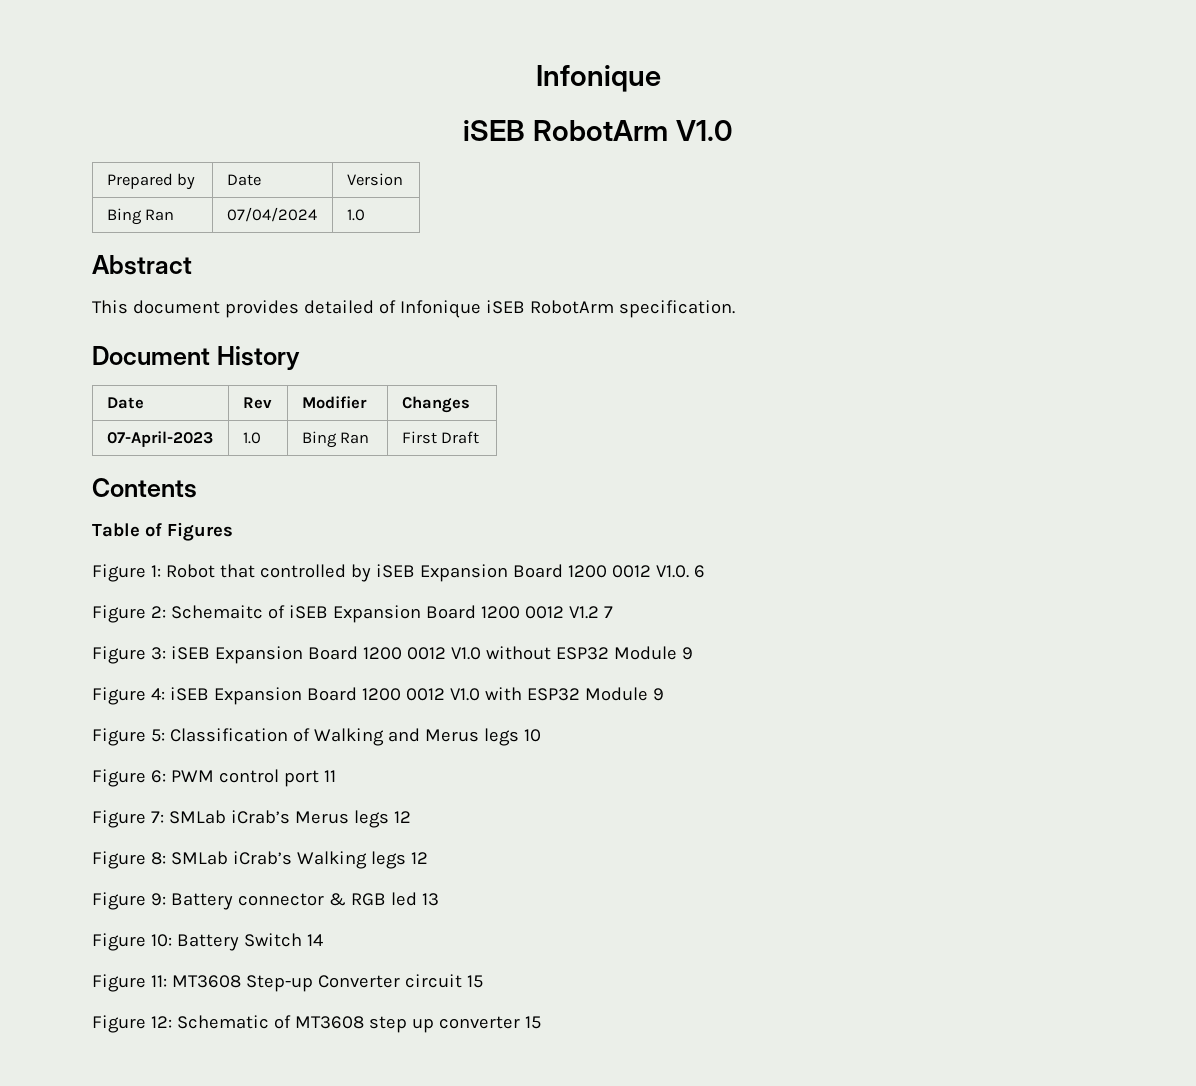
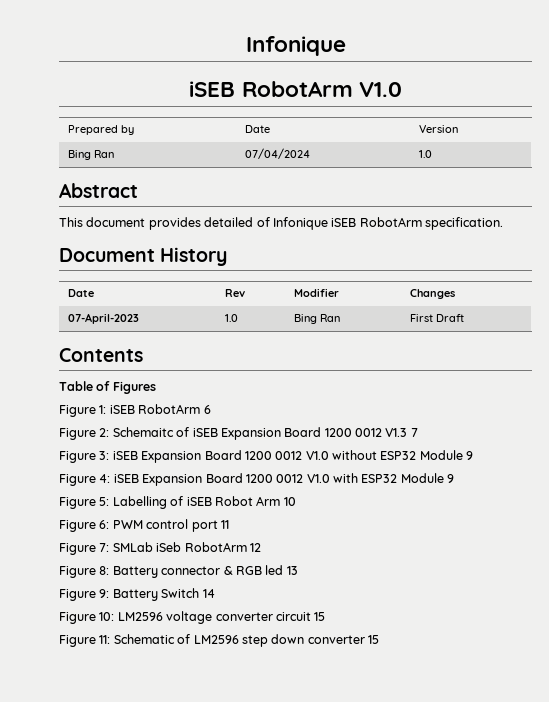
- Figure 1: Robot that controlled by iSEB Expansion Board 1200 0012 V1.0. 6
+ Figure 1: iSEB RobotArm 6
- Figure 2: Schemaitc of iSEB Expansion Board 1200 0012 V1.2 7
+ Figure 2: Schemaitc of iSEB Expansion Board 1200 0012 V1.3 7
- Figure 5: Classification of Walking and Merus legs 10
+ Figure 5: Labelling of iSEB Robot Arm 10
- Figure 7: SMLab iCrab’s Merus legs 12
+ Figure 7: SMLab iSeb RobotArm 12
- Figure 8: SMLab iCrab’s Walking legs 12
- Figure 9: Battery connector & RGB led 13
+ Figure 8: Battery connector & RGB led 13
- Figure 10: Battery Switch 14
+ Figure 9: Battery Switch 14
- Figure 11: MT3608 Step-up Converter circuit 15
+ Figure 10: LM2596 voltage converter circuit 15
- Figure 12: Schematic of MT3608 step up converter 15
+ Figure 11: Schematic of LM2596 step down converter 15

